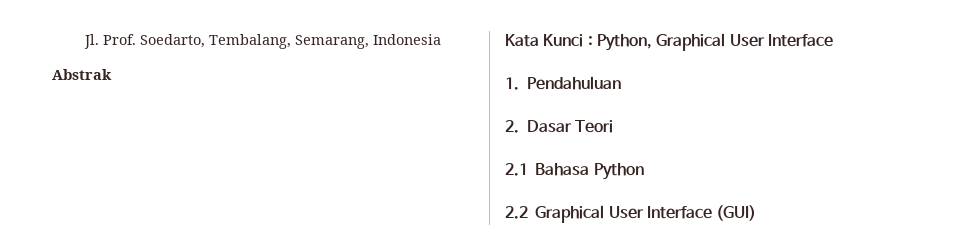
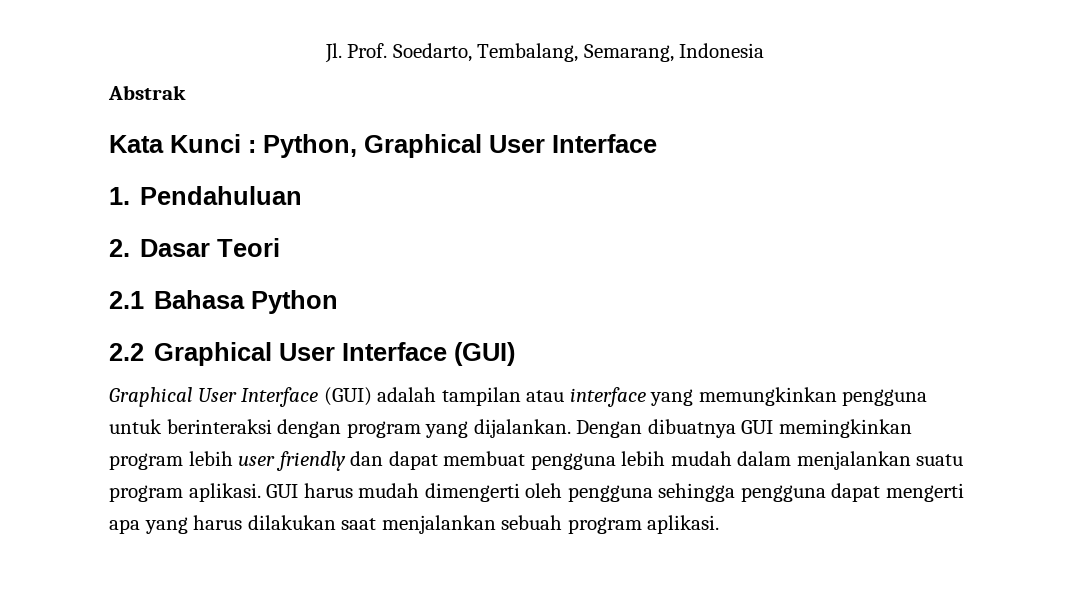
+ Graphical User Interface (GUI) adalah tampilan atau interface yang memungkinkan pengguna untuk berinteraksi dengan program yang dijalankan. Dengan dibuatnya GUI memingkinkan program lebih user friendly dan dapat membuat pengguna lebih mudah dalam menjalankan suatu program aplikasi. GUI harus mudah dimengerti oleh pengguna sehingga pengguna dapat mengerti apa yang harus dilakukan saat menjalankan sebuah program aplikasi.

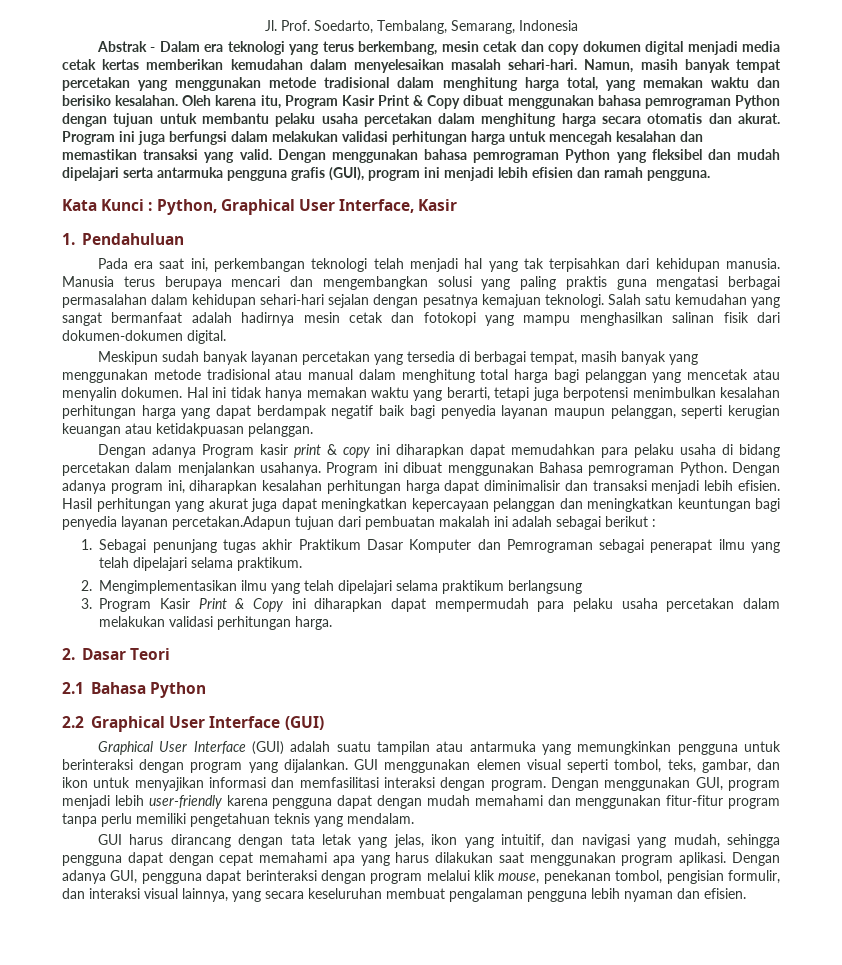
- Abstrak
+ Abstrak - Dalam era teknologi yang terus berkembang, mesin cetak dan copy dokumen digital menjadi media cetak kertas memberikan kemudahan dalam menyelesaikan masalah sehari-hari. Namun, masih banyak tempat percetakan yang menggunakan metode tradisional dalam menghitung harga total, yang memakan waktu dan berisiko kesalahan. Oleh karena itu, Program Kasir Print & Copy dibuat menggunakan bahasa pemrograman Python dengan tujuan untuk membantu pelaku usaha percetakan dalam menghitung harga secara otomatis dan akurat. Program ini juga berfungsi dalam melakukan validasi perhitungan harga untuk mencegah kesalahan dan memastikan transaksi yang valid. Dengan menggunakan bahasa pemrograman Python yang fleksibel dan mudah dipelajari serta antarmuka pengguna grafis (GUI), program ini menjadi lebih efisien dan ramah pengguna.
- Kata Kunci : Python, Graphical User Interface
+ Kata Kunci : Python, Graphical User Interface, Kasir
+ Pada era saat ini, perkembangan teknologi telah menjadi hal yang tak terpisahkan dari kehidupan manusia. Manusia terus berupaya mencari dan mengembangkan solusi yang paling praktis guna mengatasi berbagai permasalahan dalam kehidupan sehari-hari sejalan dengan pesatnya kemajuan teknologi. Salah satu kemudahan yang sangat bermanfaat adalah hadirnya mesin cetak dan fotokopi yang mampu menghasilkan salinan fisik dari dokumen-dokumen digital.
+ Meskipun sudah banyak layanan percetakan yang tersedia di berbagai tempat, masih banyak yang menggunakan metode tradisional atau manual dalam menghitung total harga bagi pelanggan yang mencetak atau menyalin dokumen. Hal ini tidak hanya memakan waktu yang berarti, tetapi juga berpotensi menimbulkan kesalahan perhitungan harga yang dapat berdampak negatif baik bagi penyedia layanan maupun pelanggan, seperti kerugian keuangan atau ketidakpuasan pelanggan.
+ Dengan adanya Program kasir print & copy ini diharapkan dapat memudahkan para pelaku usaha di bidang percetakan dalam menjalankan usahanya. Program ini dibuat menggunakan Bahasa pemrograman Python. Dengan adanya program ini, diharapkan kesalahan perhitungan harga dapat diminimalisir dan transaksi menjadi lebih efisien. Hasil perhitungan yang akurat juga dapat meningkatkan kepercayaan pelanggan dan meningkatkan keuntungan bagi penyedia layanan percetakan.Adapun tujuan dari pembuatan makalah ini adalah sebagai berikut :
+ 1. Sebagai penunjang tugas akhir Praktikum Dasar Komputer dan Pemrograman sebagai penerapat ilmu yang telah dipelajari selama praktikum.
+ 2. Mengimplementasikan ilmu yang telah dipelajari selama praktikum berlangsung
+ 3. Program Kasir Print & Copy ini diharapkan dapat mempermudah para pelaku usaha percetakan dalam melakukan validasi perhitungan harga.
- Graphical User Interface (GUI) adalah tampilan atau interface yang memungkinkan pengguna untuk berinteraksi dengan program yang dijalankan.
+ Graphical User Interface (GUI) adalah suatu tampilan atau antarmuka yang memungkinkan pengguna untuk berinteraksi dengan program yang dijalankan.
- Dengan dibuatnya GUI memingkinkan program lebih user friendly dan dapat membuat pengguna lebih mudah dalam menjalankan suatu program aplikasi. GUI harus mudah dimengerti oleh pengguna sehingga pengguna dapat mengerti apa yang harus dilakukan saat menjalankan sebuah program aplikasi.
+ GUI menggunakan elemen visual seperti tombol, teks, gambar, dan ikon untuk menyajikan informasi dan memfasilitasi interaksi dengan program. Dengan menggunakan GUI, program menjadi lebih user-friendly karena pengguna dapat dengan mudah memahami dan menggunakan fitur-fitur program tanpa perlu memiliki pengetahuan teknis yang mendalam.
+ GUI harus dirancang dengan tata letak yang jelas, ikon yang intuitif, dan navigasi yang mudah, sehingga pengguna dapat dengan cepat memahami apa yang harus dilakukan saat menggunakan program aplikasi. Dengan adanya GUI, pengguna dapat berinteraksi dengan program melalui klik mouse, penekanan tombol, pengisian formulir, dan interaksi visual lainnya, yang secara keseluruhan membuat pengalaman pengguna lebih nyaman dan efisien.

